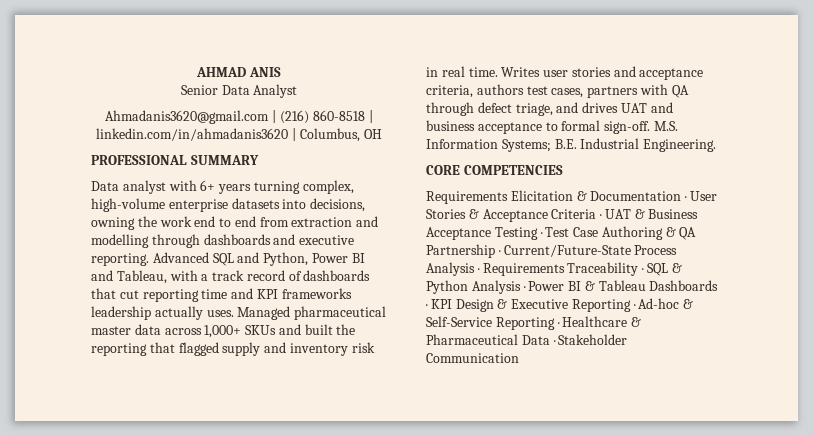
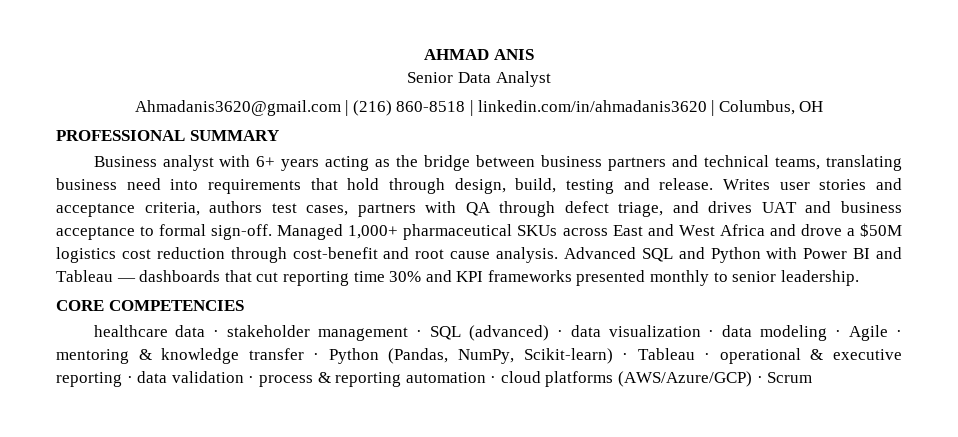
- Data analyst with 6+ years turning complex, high-volume enterprise datasets into decisions, owning the work end to end from extraction and modelling through dashboards and executive reporting. Advanced SQL and Python, Power BI and Tableau, with a track record of dashboards that cut reporting time and KPI frameworks leadership actually uses. Managed pharmaceutical master data across 1,000+ SKUs and built the reporting that flagged supply and inventory risk in real time.
+ Business analyst with 6+ years acting as the bridge between business partners and technical teams, translating business need into requirements that hold through design, build, testing and release.
- M.S. Information Systems; B.E. Industrial Engineering.
+ Managed 1,000+ pharmaceutical SKUs across East and West Africa and drove a $50M logistics cost reduction through cost-benefit and root cause analysis. Advanced SQL and Python with Power BI and Tableau — dashboards that cut reporting time 30% and KPI frameworks presented monthly to senior leadership.
  CORE COMPETENCIES
- Requirements Elicitation & Documentation · User Stories & Acceptance Criteria · UAT & Business Acceptance Testing · Test Case Authoring & QA Partnership · Current/Future-State Process Analysis · Requirements Traceability · SQL & Python Analysis · Power BI & Tableau Dashboards · KPI Design & Executive Reporting · Ad-hoc & Self-Service Reporting · Healthcare & Pharmaceutical Data · Stakeholder Communication
+ healthcare data · stakeholder management · SQL (advanced) · data visualization · data modeling · Agile · mentoring & knowledge transfer · Python (Pandas, NumPy, Scikit-learn) · Tableau · operational & executive reporting · data validation · process & reporting automation · cloud platforms (AWS/Azure/GCP) · Scrum

